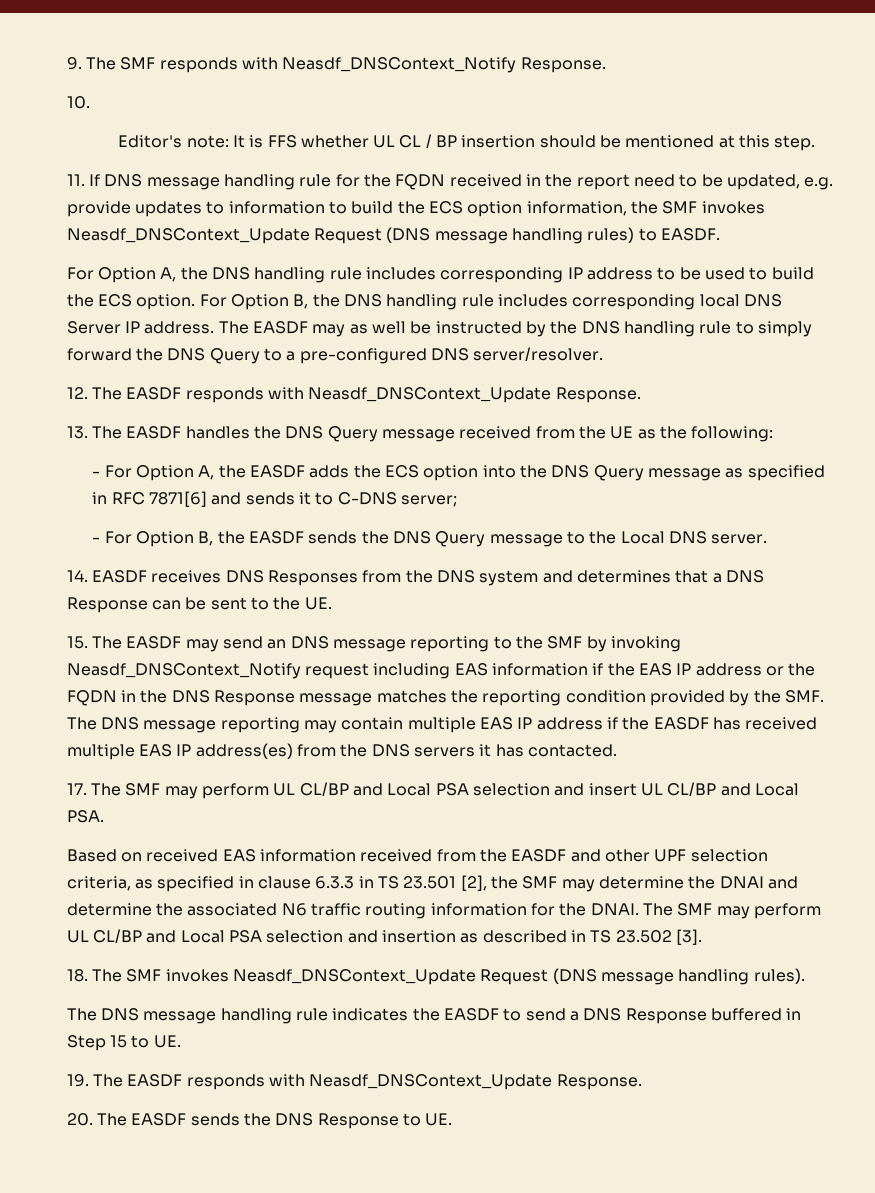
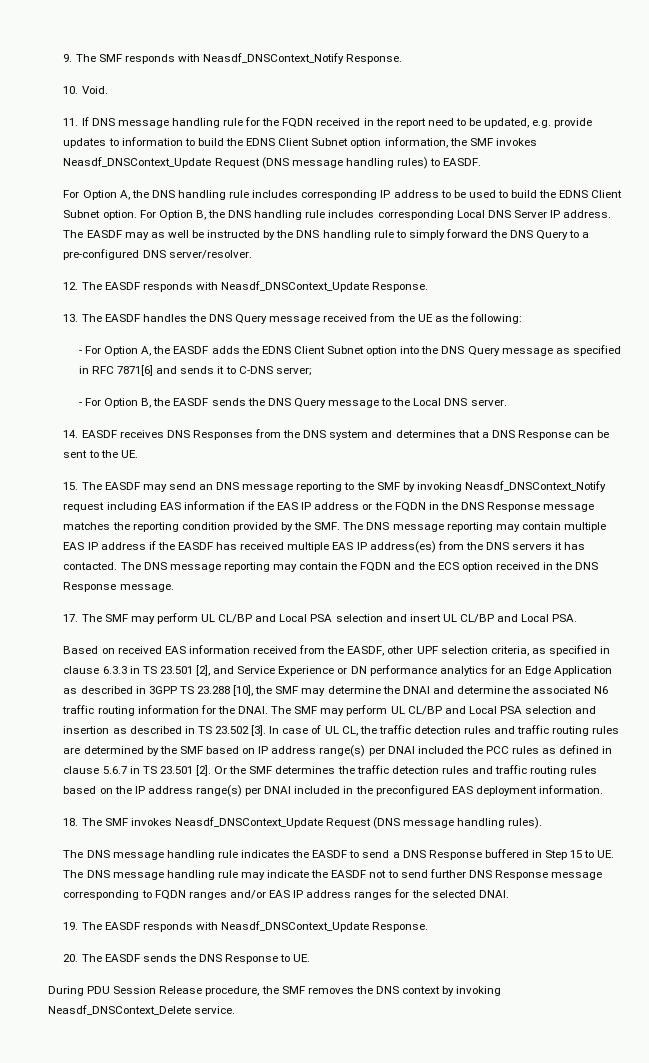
- 10.
- Editor's note: It is FFS whether UL CL / BP insertion should be mentioned at this step.
+ 10. Void.
- 11. If DNS message handling rule for the FQDN received in the report need to be updated, e.g. provide updates to information to build the ECS option information, the SMF invokes Neasdf_DNSContext_Update Request (DNS message handling rules) to EASDF.
+ 11. If DNS message handling rule for the FQDN received in the report need to be updated, e.g. provide updates to information to build the EDNS Client Subnet option information, the SMF invokes Neasdf_DNSContext_Update Request (DNS message handling rules) to EASDF.
- For Option A, the DNS handling rule includes corresponding IP address to be used to build the ECS option.
+ For Option A, the DNS handling rule includes corresponding IP address to be used to build the EDNS Client Subnet option.
- For Option B, the DNS handling rule includes corresponding local DNS Server IP address.
+ For Option B, the DNS handling rule includes corresponding Local DNS Server IP address.
- - For Option A, the EASDF adds the ECS option into the DNS Query message as specified in RFC 7871[6] and sends it to C-DNS server;
+ - For Option A, the EASDF adds the EDNS Client Subnet option into the DNS Query message as specified in RFC 7871[6] and sends it to C-DNS server;
+ The DNS message reporting may contain the FQDN and the ECS option received in the DNS Response message.
- Based on received EAS information received from the EASDF and other UPF selection criteria, as specified in clause 6.3.3 in TS 23.501 [2], the SMF may determine the DNAI and determine the associated N6 traffic routing information for the DNAI.
+ Based on received EAS information received from the EASDF, other UPF selection criteria, as specified in clause 6.3.3 in TS 23.501 [2], and Service Experience or DN performance analytics for an Edge Application as described in 3GPP TS 23.288 [10], the SMF may determine the DNAI and determine the associated N6 traffic routing information for the DNAI.
+ In case of UL CL, the traffic detection rules and traffic routing rules are determined by the SMF based on IP address range(s) per DNAI included the PCC rules as defined in clause 5.6.7 in TS 23.501 [2]. Or the SMF determines the traffic detection rules and traffic routing rules based on the IP address range(s) per DNAI included in the preconfigured EAS deployment information.
- The DNS message handling rule indicates the EASDF to send a DNS Response buffered in Step 15 to UE.
+ The DNS message handling rule indicates the EASDF to send a DNS Response buffered in Step 15 to UE. The DNS message handling rule may indicate the EASDF not to send further DNS Response message corresponding to FQDN ranges and/or EAS IP address ranges for the selected DNAI.
+ During PDU Session Release procedure, the SMF removes the DNS context by invoking Neasdf_DNSContext_Delete service.

